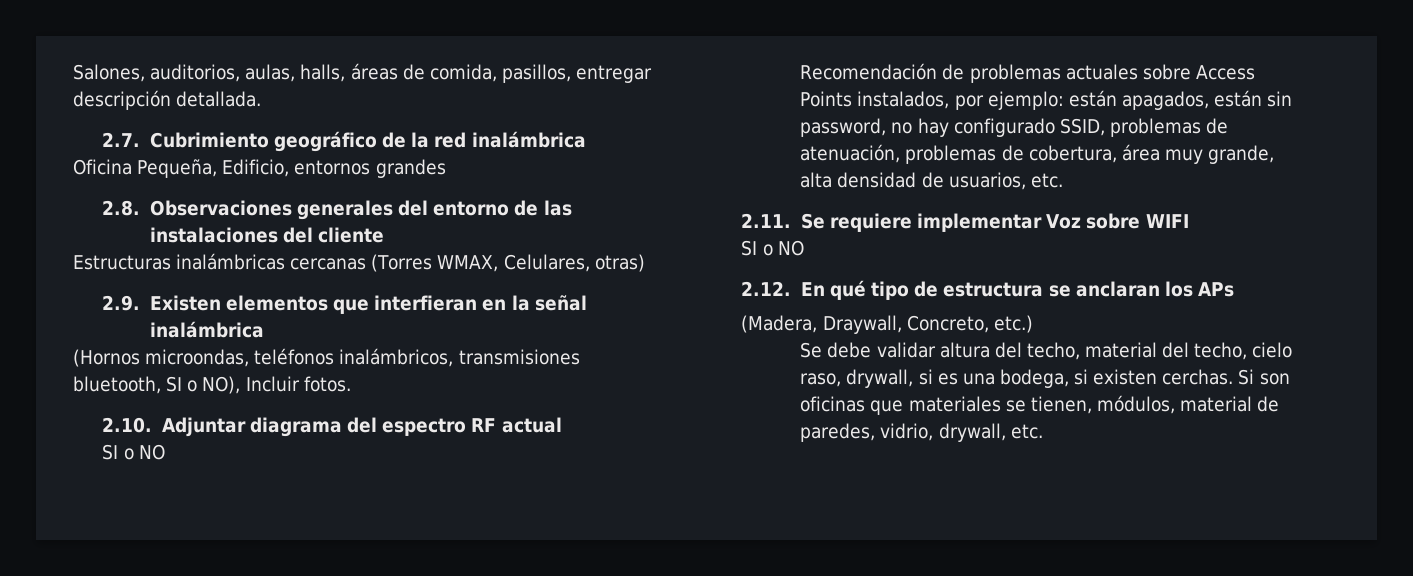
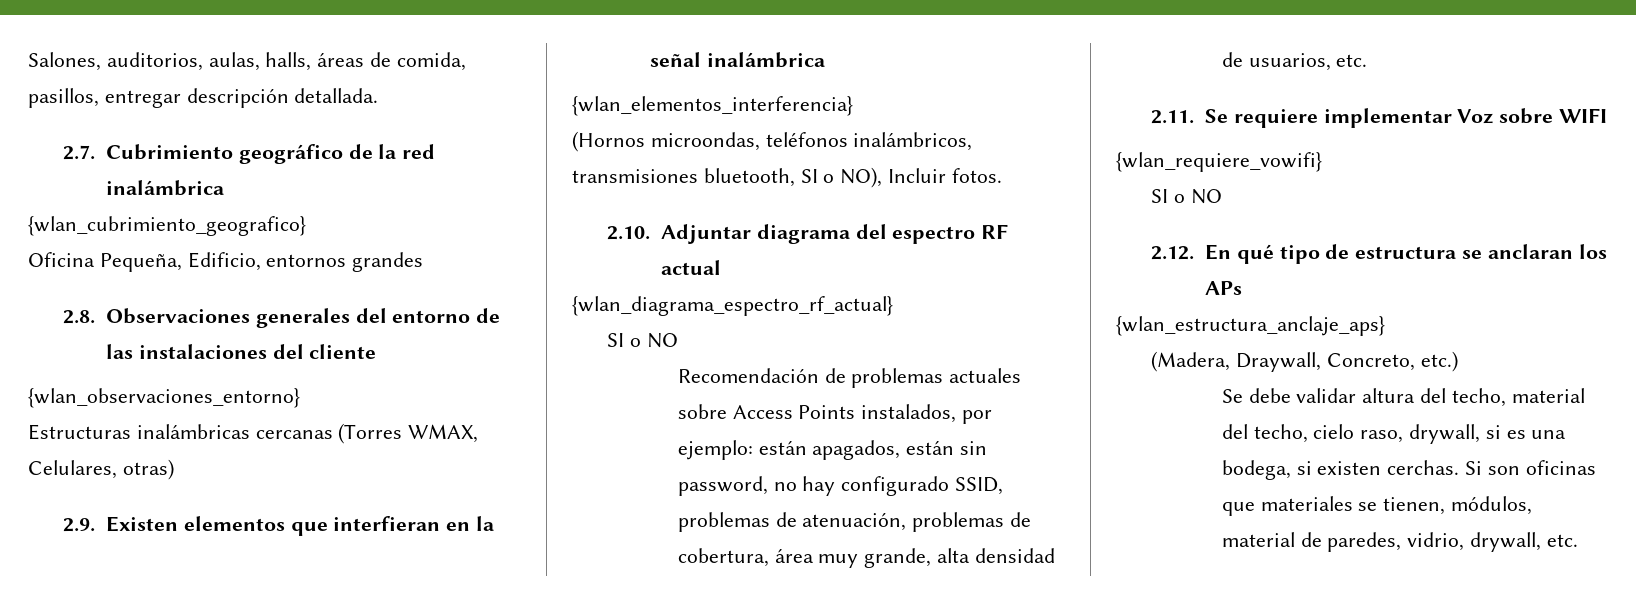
+ {wlan_cubrimiento_geografico}
+ {wlan_observaciones_entorno}
+ {wlan_elementos_interferencia}
+ {wlan_diagrama_espectro_rf_actual}
+ {wlan_requiere_vowifi}
+ {wlan_estructura_anclaje_aps}

